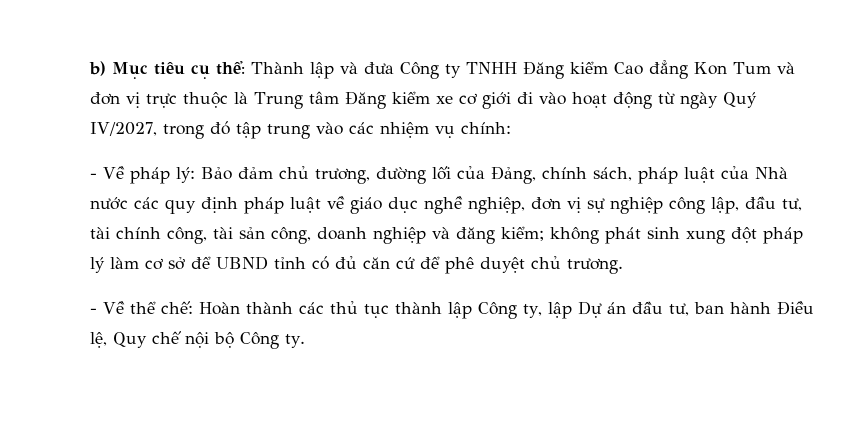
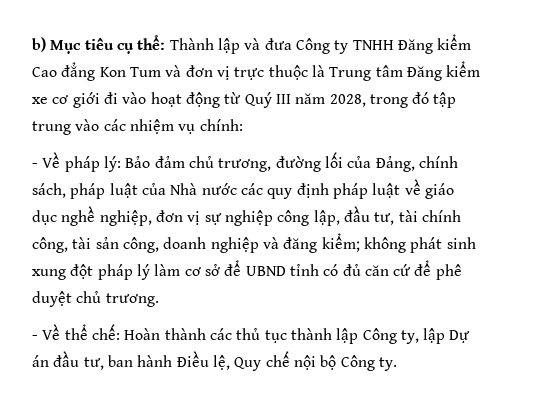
- b) Mục tiêu cụ thể: Thành lập và đưa Công ty TNHH Đăng kiểm Cao đẳng Kon Tum và đơn vị trực thuộc là Trung tâm Đăng kiểm xe cơ giới đi vào hoạt động từ ngày Quý IV/2027, trong đó tập trung vào các nhiệm vụ chính:
+ b) Mục tiêu cụ thể: Thành lập và đưa Công ty TNHH Đăng kiểm Cao đẳng Kon Tum và đơn vị trực thuộc là Trung tâm Đăng kiểm xe cơ giới đi vào hoạt động từ Quý III năm 2028, trong đó tập trung vào các nhiệm vụ chính:

